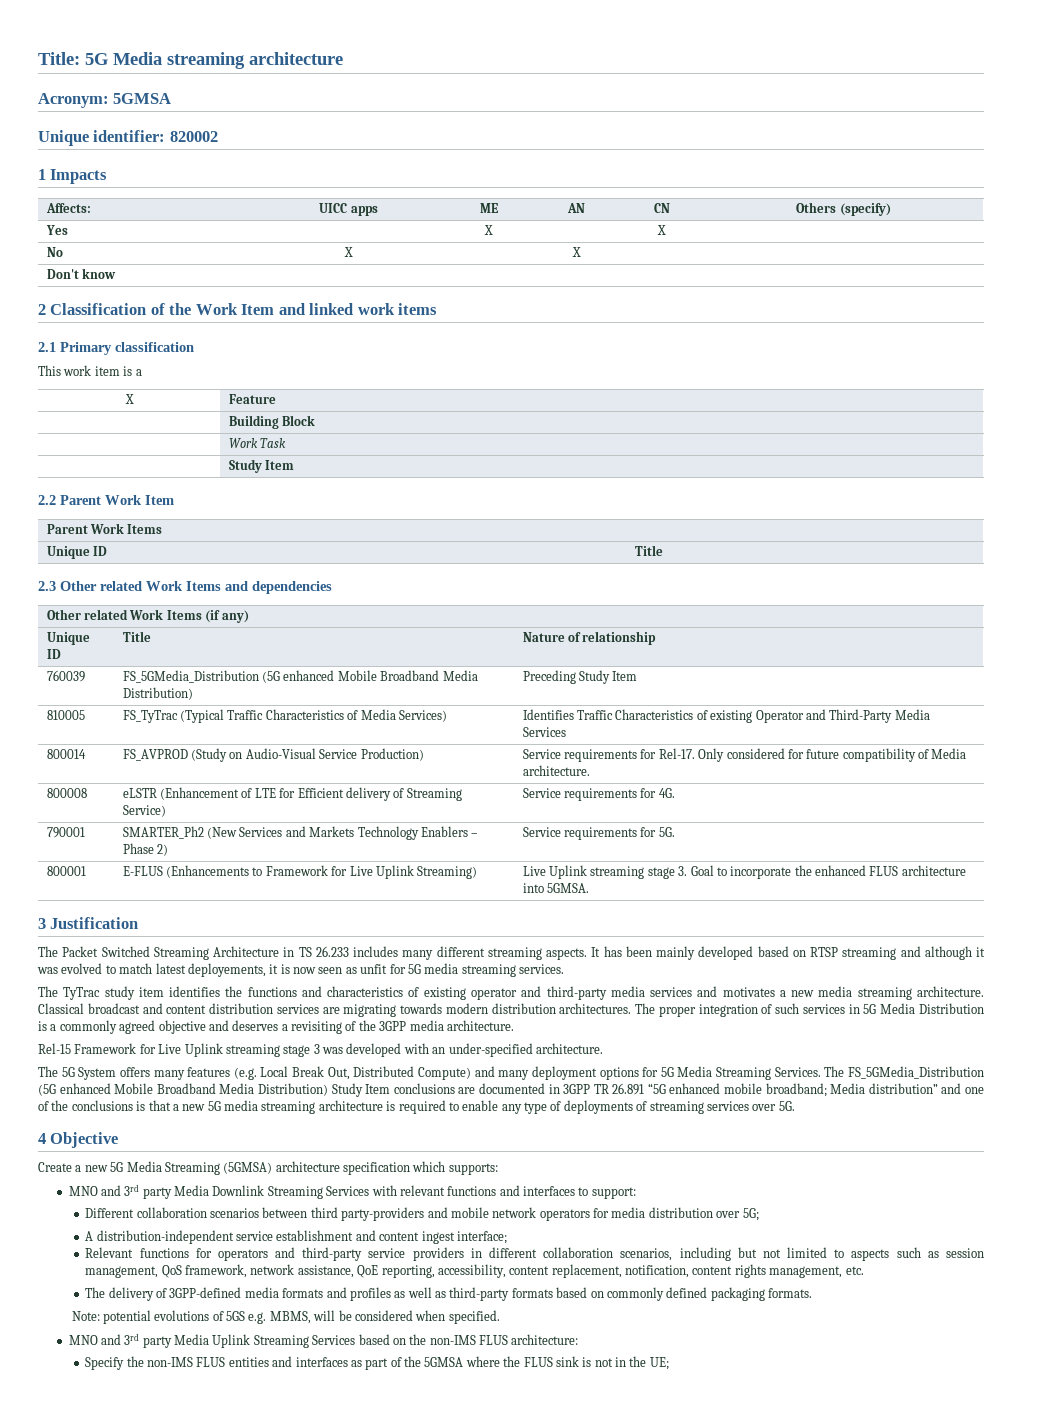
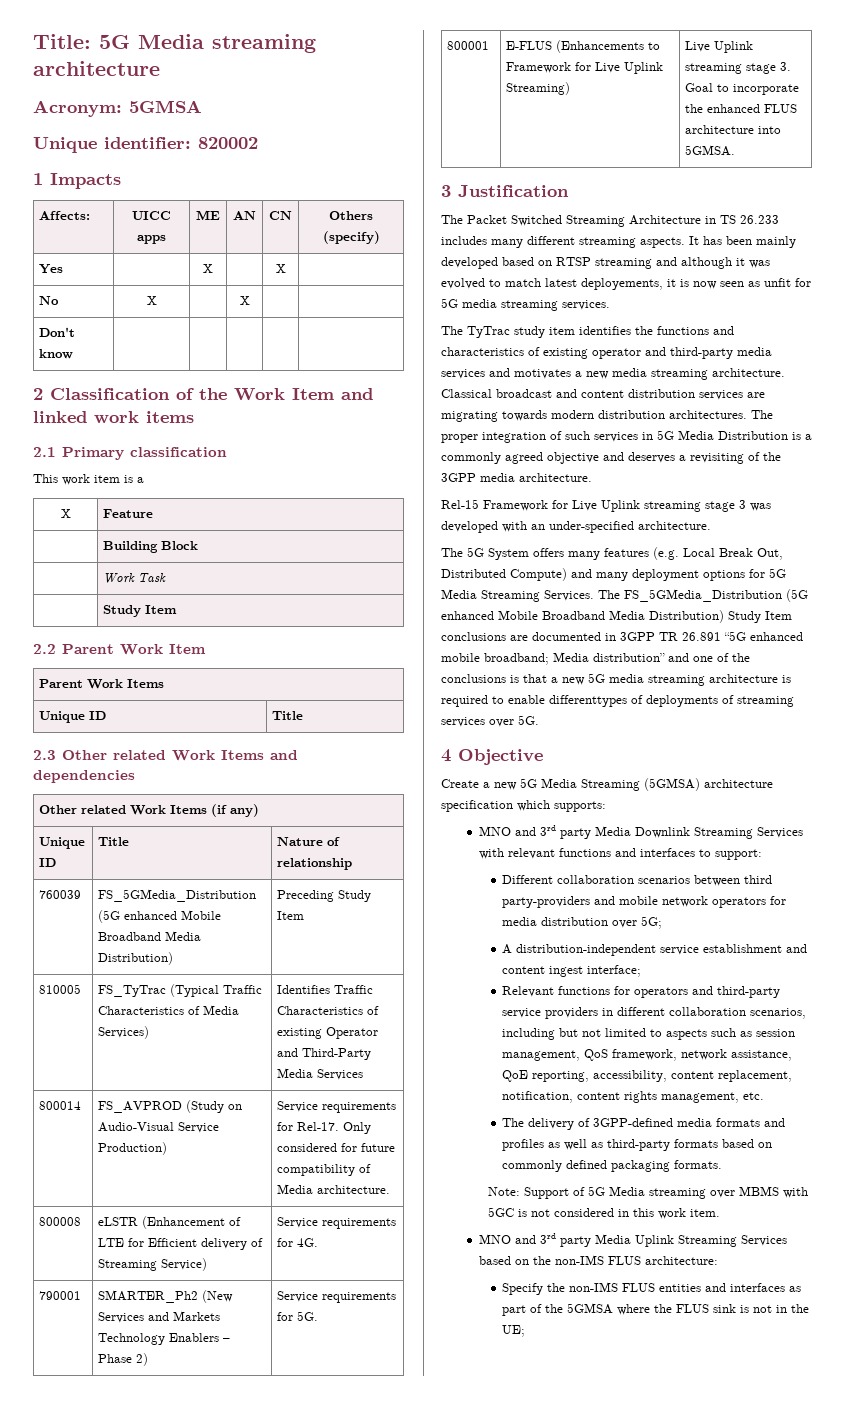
- The FS_5GMedia_Distribution (5G enhanced Mobile Broadband Media Distribution) Study Item conclusions are documented in 3GPP TR 26.891 “5G enhanced mobile broadband; Media distribution” and one of the conclusions is that a new 5G media streaming architecture is required to enable any type of deployments of streaming services over 5G.
+ The FS_5GMedia_Distribution (5G enhanced Mobile Broadband Media Distribution) Study Item conclusions are documented in 3GPP TR 26.891 “5G enhanced mobile broadband; Media distribution” and one of the conclusions is that a new 5G media streaming architecture is required to enable differenttypes of deployments of streaming services over 5G.
- Note: potential evolutions of 5GS e.g. MBMS, will be considered when specified.
+ Note: Support of 5G Media streaming over MBMS with 5GC is not considered in this work item.

